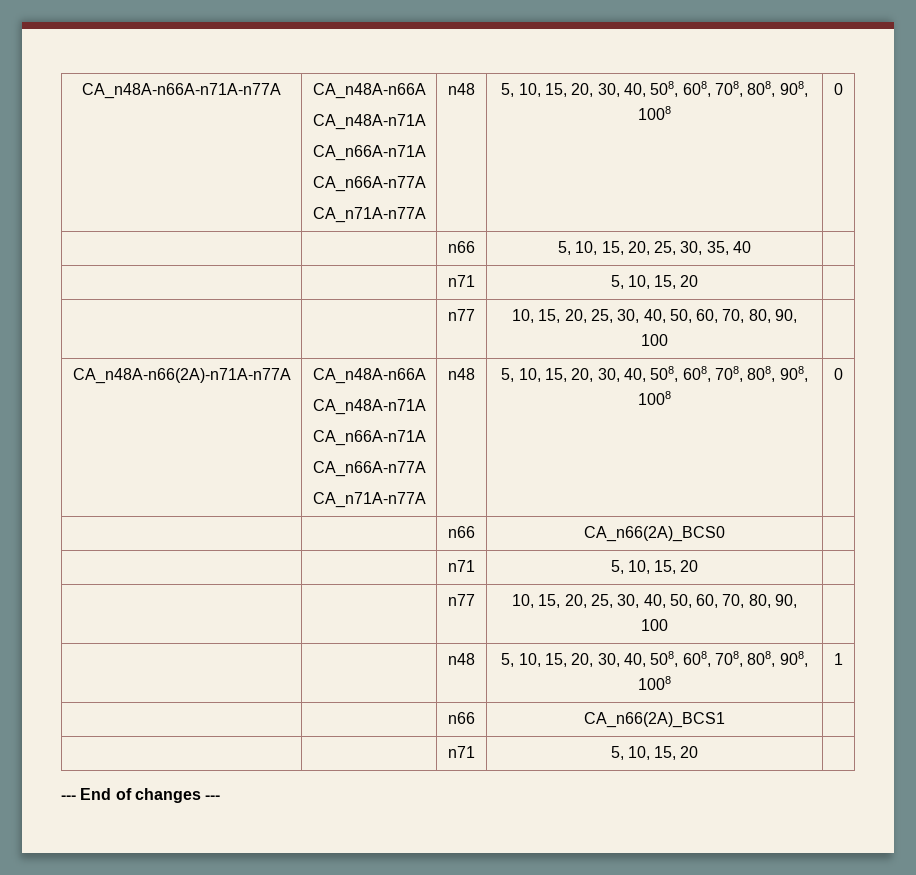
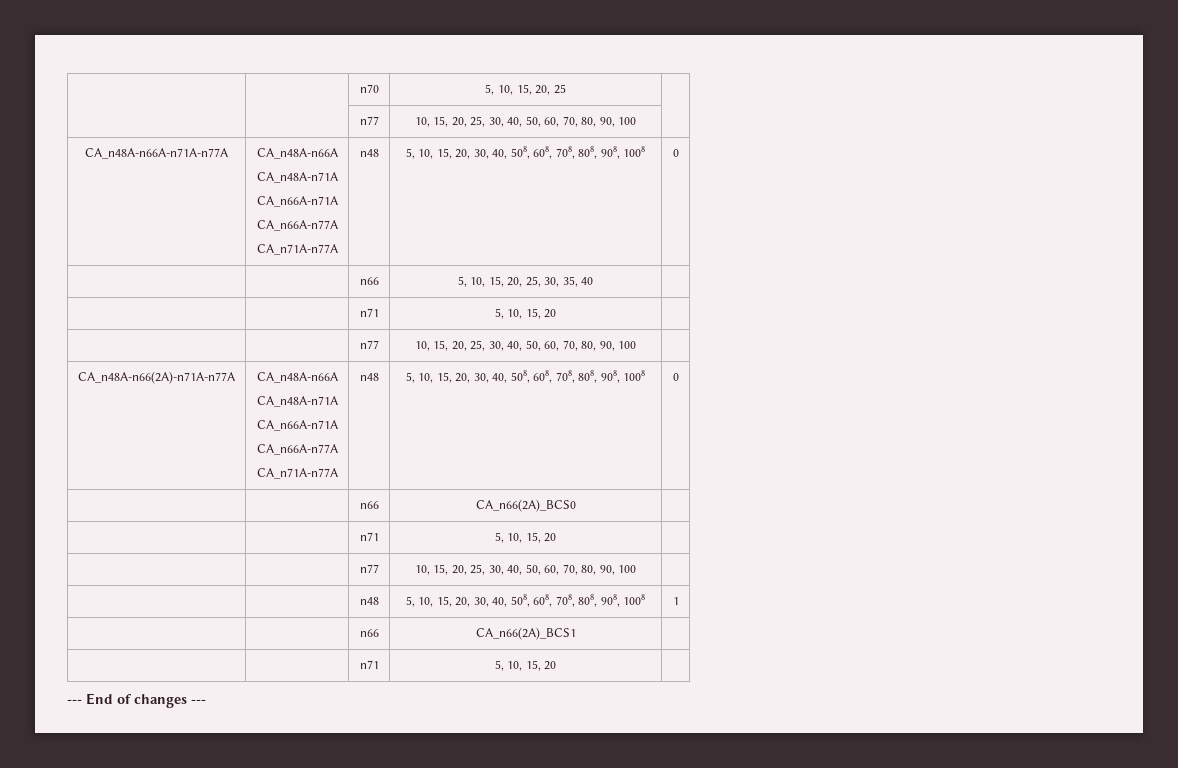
+ | | n70 | 5, 10, 15, 20, 25 |
+ | | n77 | 10, 15, 20, 25, 30, 40, 50, 60, 70, 80, 90, 100 |

